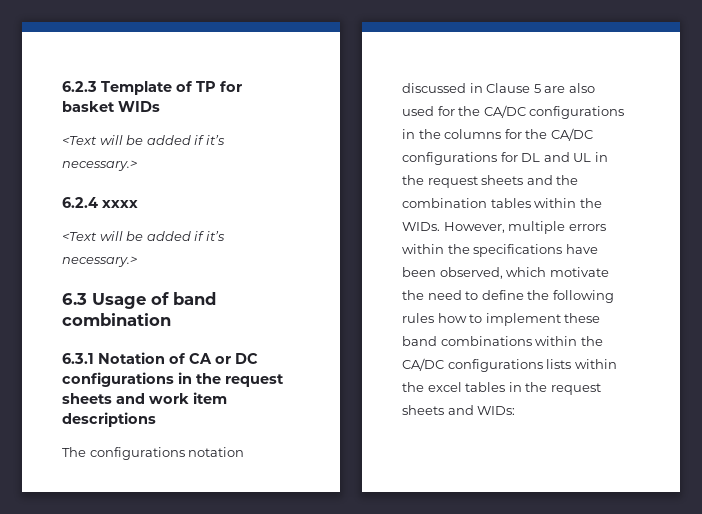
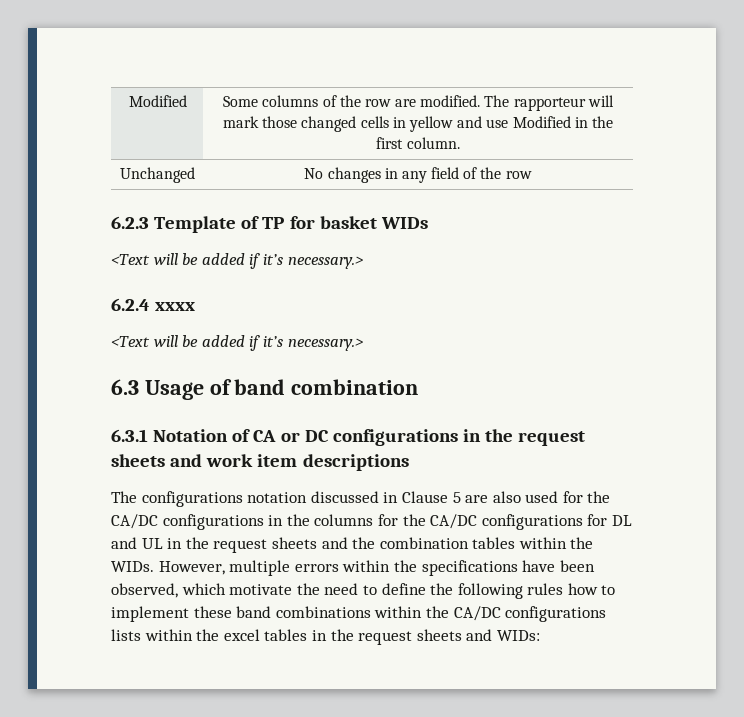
+ Modified | Some columns of the row are modified. The rapporteur will mark those changed cells in yellow and use Modified in the first column.
+ Unchanged | No changes in any field of the row

